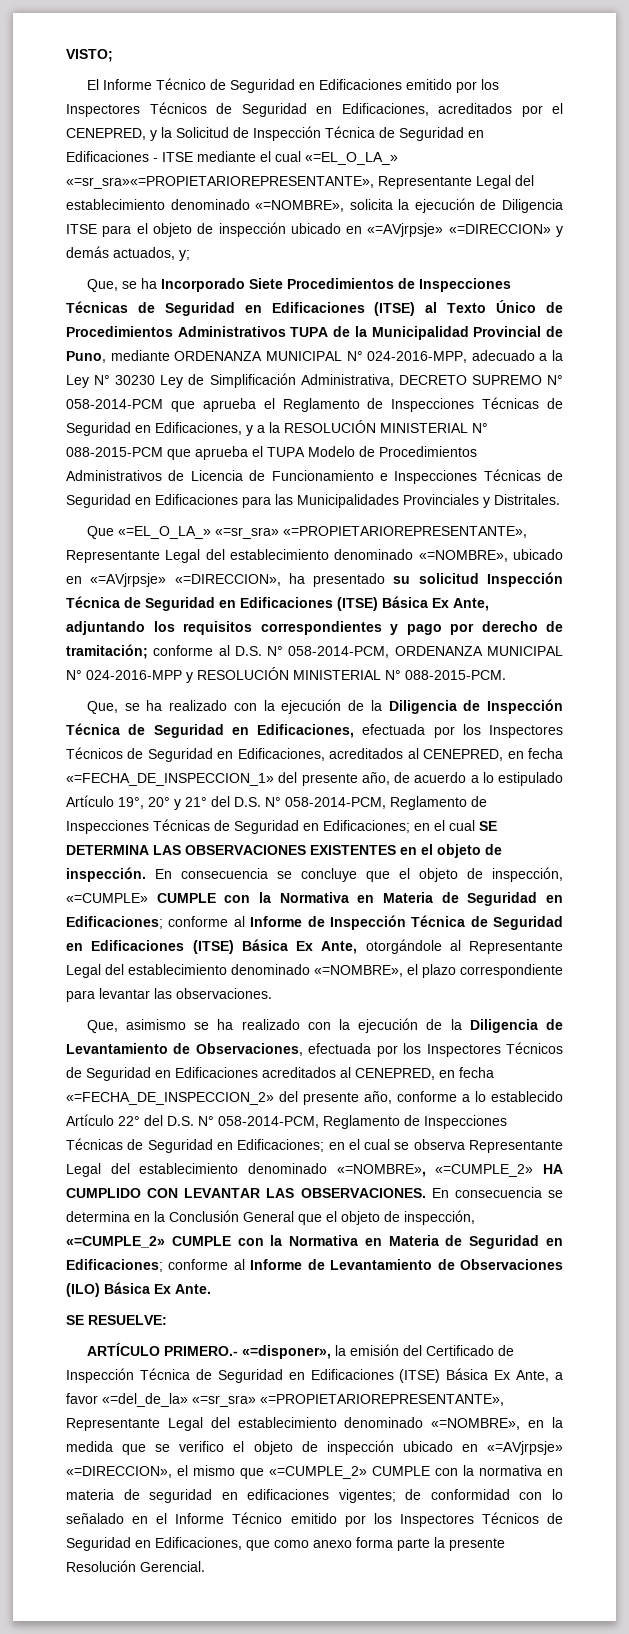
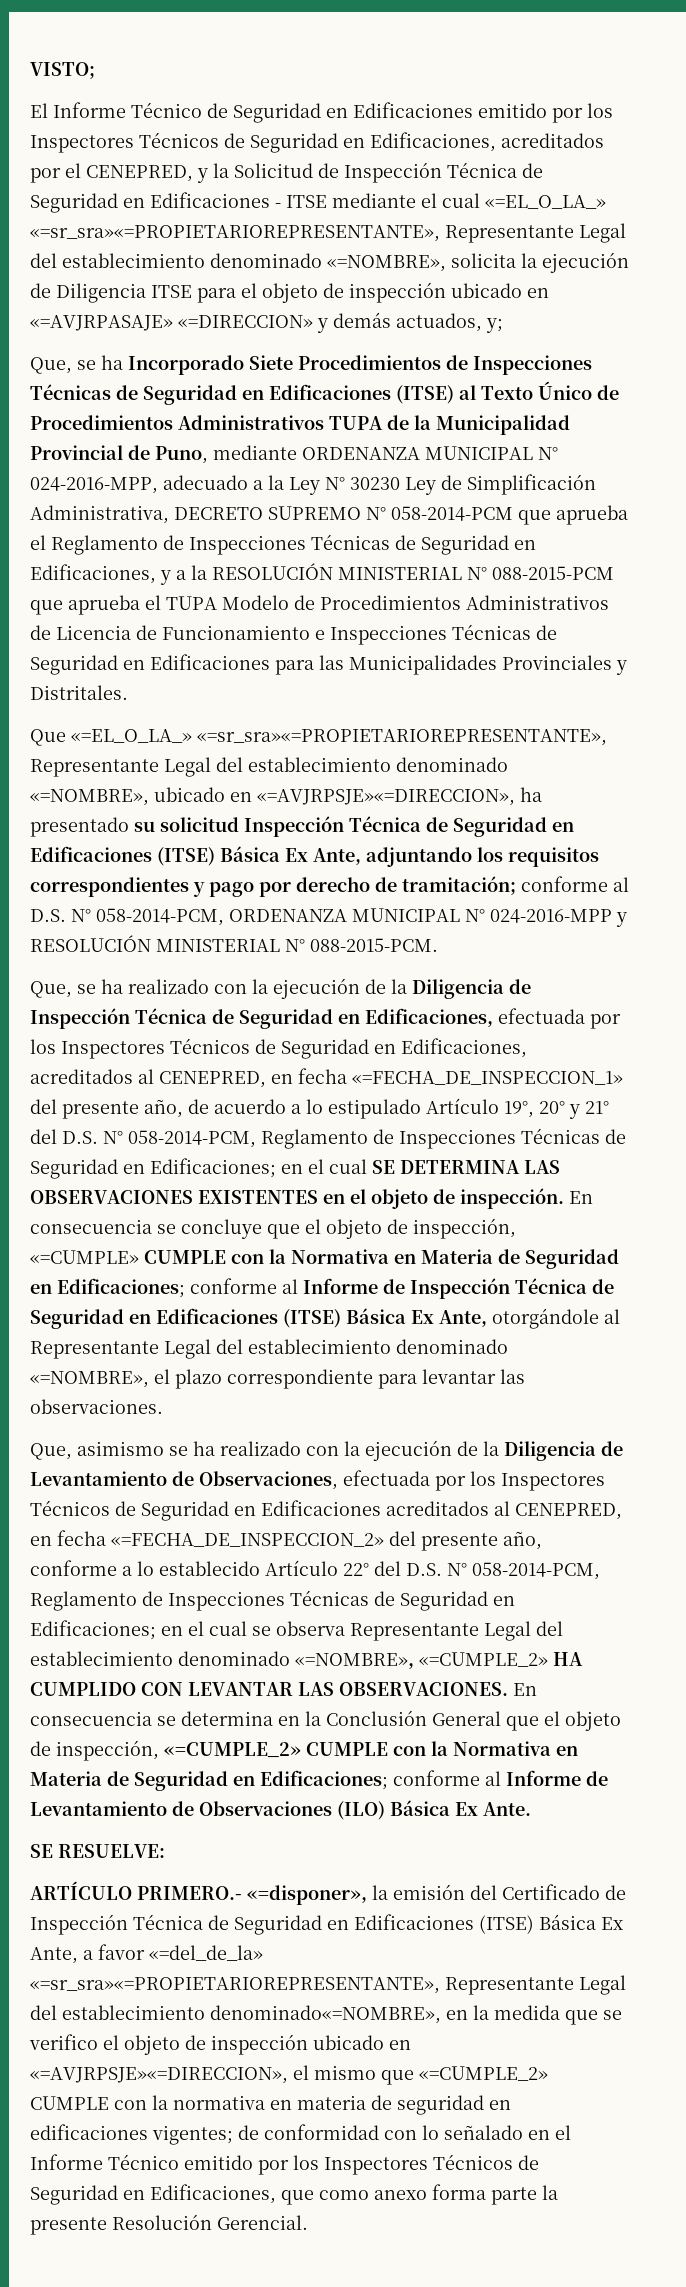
- El Informe Técnico de Seguridad en Edificaciones emitido por los Inspectores Técnicos de Seguridad en Edificaciones, acreditados por el CENEPRED, y la Solicitud de Inspección Técnica de Seguridad en Edificaciones - ITSE mediante el cual «=EL_O_LA_» «=sr_sra»«=PROPIETARIOREPRESENTANTE», Representante Legal del establecimiento denominado «=NOMBRE», solicita la ejecución de Diligencia ITSE para el objeto de inspección ubicado en «=AVjrpsje» «=DIRECCION» y demás actuados, y;
+ El Informe Técnico de Seguridad en Edificaciones emitido por los Inspectores Técnicos de Seguridad en Edificaciones, acreditados por el CENEPRED, y la Solicitud de Inspección Técnica de Seguridad en Edificaciones - ITSE mediante el cual «=EL_O_LA_» «=sr_sra»«=PROPIETARIOREPRESENTANTE», Representante Legal del establecimiento denominado «=NOMBRE», solicita la ejecución de Diligencia ITSE para el objeto de inspección ubicado en «=AVJRPASAJE» «=DIRECCION» y demás actuados, y;
- Que «=EL_O_LA_» «=sr_sra» «=PROPIETARIOREPRESENTANTE», Representante Legal del establecimiento denominado «=NOMBRE», ubicado en «=AVjrpsje» «=DIRECCION», ha presentado su solicitud Inspección Técnica de Seguridad en Edificaciones (ITSE) Básica Ex Ante, adjuntando los requisitos correspondientes y pago por derecho de tramitación; conforme al D.S. N° 058-2014-PCM, ORDENANZA MUNICIPAL N° 024-2016-MPP y RESOLUCIÓN MINISTERIAL N° 088-2015-PCM.
+ Que «=EL_O_LA_» «=sr_sra»«=PROPIETARIOREPRESENTANTE», Representante Legal del establecimiento denominado «=NOMBRE», ubicado en «=AVJRPSJE»«=DIRECCION», ha presentado su solicitud Inspección Técnica de Seguridad en Edificaciones (ITSE) Básica Ex Ante, adjuntando los requisitos correspondientes y pago por derecho de tramitación; conforme al D.S. N° 058-2014-PCM, ORDENANZA MUNICIPAL N° 024-2016-MPP y RESOLUCIÓN MINISTERIAL N° 088-2015-PCM.
- ARTÍCULO PRIMERO.- «=disponer», la emisión del Certificado de Inspección Técnica de Seguridad en Edificaciones (ITSE) Básica Ex Ante, a favor «=del_de_la» «=sr_sra» «=PROPIETARIOREPRESENTANTE», Representante Legal del establecimiento denominado «=NOMBRE», en la medida que se verifico el objeto de inspección ubicado en «=AVjrpsje» «=DIRECCION», el mismo que «=CUMPLE_2» CUMPLE con la normativa en materia de seguridad en edificaciones vigentes;
+ ARTÍCULO PRIMERO.- «=disponer», la emisión del Certificado de Inspección Técnica de Seguridad en Edificaciones (ITSE) Básica Ex Ante, a favor «=del_de_la» «=sr_sra»«=PROPIETARIOREPRESENTANTE», Representante Legal del establecimiento denominado«=NOMBRE», en la medida que se verifico el objeto de inspección ubicado en «=AVJRPSJE»«=DIRECCION», el mismo que «=CUMPLE_2» CUMPLE con la normativa en materia de seguridad en edificaciones vigentes;

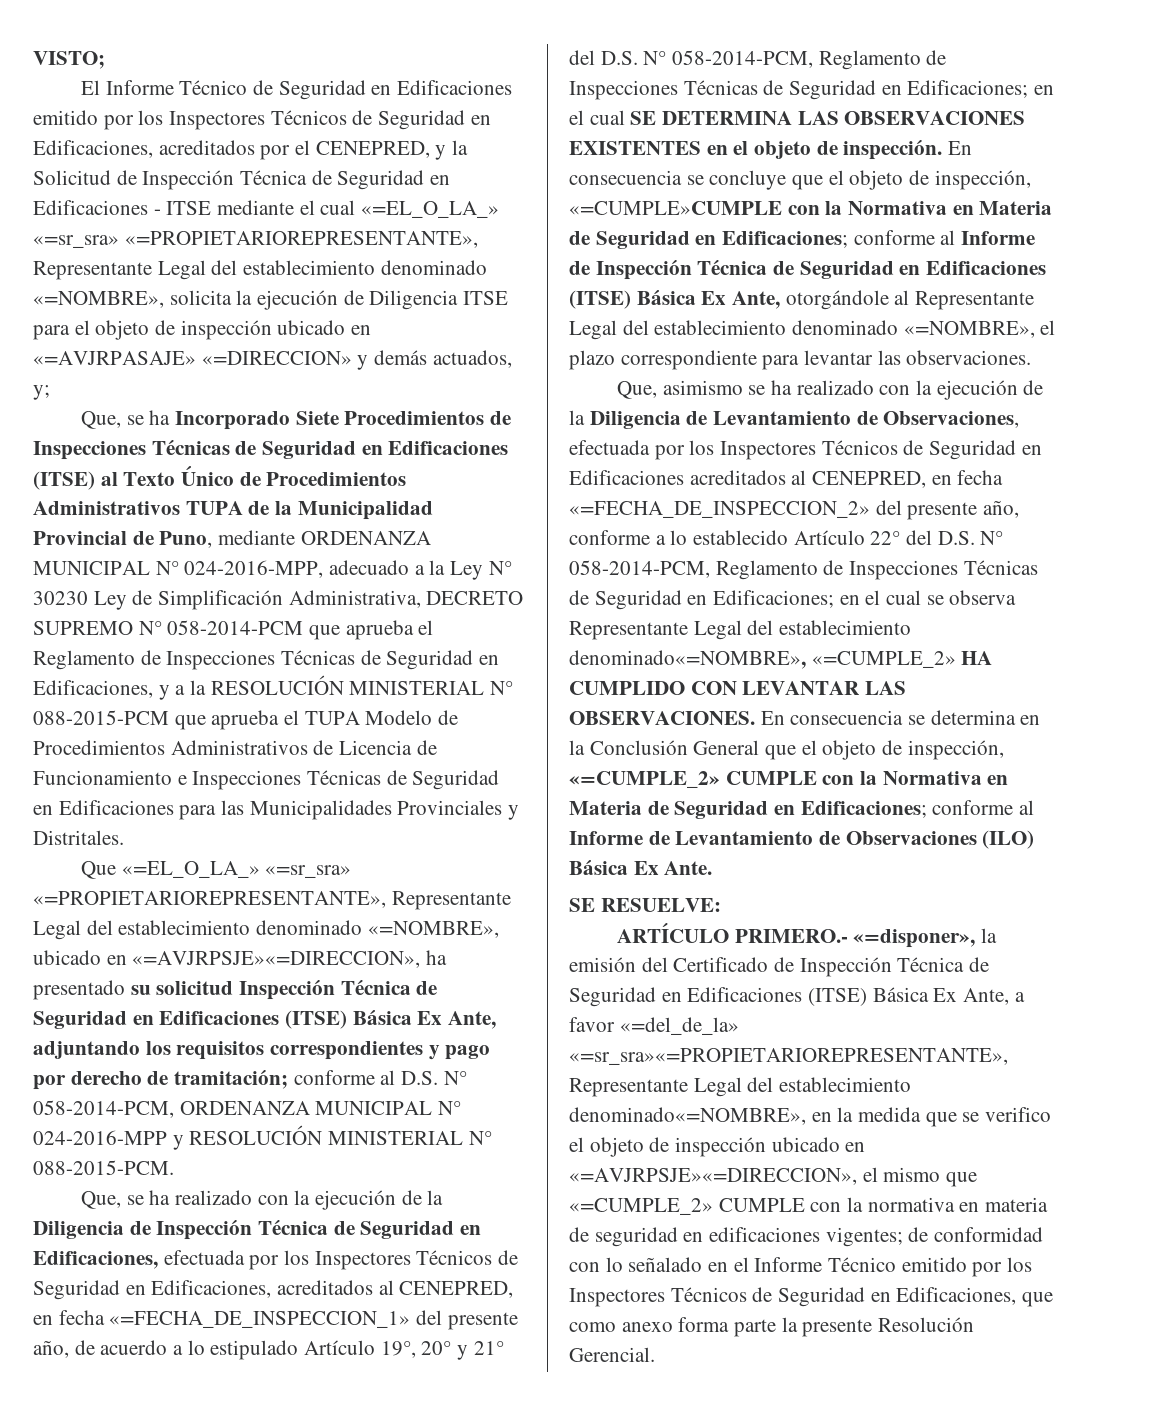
- El Informe Técnico de Seguridad en Edificaciones emitido por los Inspectores Técnicos de Seguridad en Edificaciones, acreditados por el CENEPRED, y la Solicitud de Inspección Técnica de Seguridad en Edificaciones - ITSE mediante el cual «=EL_O_LA_» «=sr_sra»«=PROPIETARIOREPRESENTANTE», Representante Legal del establecimiento denominado «=NOMBRE», solicita la ejecución de Diligencia ITSE para el objeto de inspección ubicado en «=AVJRPASAJE» «=DIRECCION» y demás actuados, y;
+ El Informe Técnico de Seguridad en Edificaciones emitido por los Inspectores Técnicos de Seguridad en Edificaciones, acreditados por el CENEPRED, y la Solicitud de Inspección Técnica de Seguridad en Edificaciones - ITSE mediante el cual «=EL_O_LA_» «=sr_sra» «=PROPIETARIOREPRESENTANTE», Representante Legal del establecimiento denominado «=NOMBRE», solicita la ejecución de Diligencia ITSE para el objeto de inspección ubicado en «=AVJRPASAJE» «=DIRECCION» y demás actuados, y;
- Que «=EL_O_LA_» «=sr_sra»«=PROPIETARIOREPRESENTANTE», Representante Legal del establecimiento denominado «=NOMBRE», ubicado en «=AVJRPSJE»«=DIRECCION», ha presentado su solicitud Inspección Técnica de Seguridad en Edificaciones (ITSE) Básica Ex Ante, adjuntando los requisitos correspondientes y pago por derecho de tramitación; conforme al D.S. N° 058-2014-PCM, ORDENANZA MUNICIPAL N° 024-2016-MPP y RESOLUCIÓN MINISTERIAL N° 088-2015-PCM.
+ Que «=EL_O_LA_» «=sr_sra» «=PROPIETARIOREPRESENTANTE», Representante Legal del establecimiento denominado «=NOMBRE», ubicado en «=AVJRPSJE»«=DIRECCION», ha presentado su solicitud Inspección Técnica de Seguridad en Edificaciones (ITSE) Básica Ex Ante, adjuntando los requisitos correspondientes y pago por derecho de tramitación; conforme al D.S. N° 058-2014-PCM, ORDENANZA MUNICIPAL N° 024-2016-MPP y RESOLUCIÓN MINISTERIAL N° 088-2015-PCM.
- En consecuencia se concluye que el objeto de inspección, «=CUMPLE» CUMPLE con la Normativa en Materia de Seguridad en Edificaciones; conforme al Informe de Inspección Técnica de Seguridad en Edificaciones (ITSE) Básica Ex Ante, otorgándole al Representante Legal del establecimiento denominado «=NOMBRE», el plazo correspondiente para levantar las observaciones.
+ En consecuencia se concluye que el objeto de inspección, «=CUMPLE»CUMPLE con la Normativa en Materia de Seguridad en Edificaciones; conforme al Informe de Inspección Técnica de Seguridad en Edificaciones (ITSE) Básica Ex Ante, otorgándole al Representante Legal del establecimiento denominado «=NOMBRE», el plazo correspondiente para levantar las observaciones.
- en el cual se observa Representante Legal del establecimiento denominado «=NOMBRE», «=CUMPLE_2» HA CUMPLIDO CON LEVANTAR LAS OBSERVACIONES.
+ en el cual se observa Representante Legal del establecimiento denominado«=NOMBRE», «=CUMPLE_2» HA CUMPLIDO CON LEVANTAR LAS OBSERVACIONES.

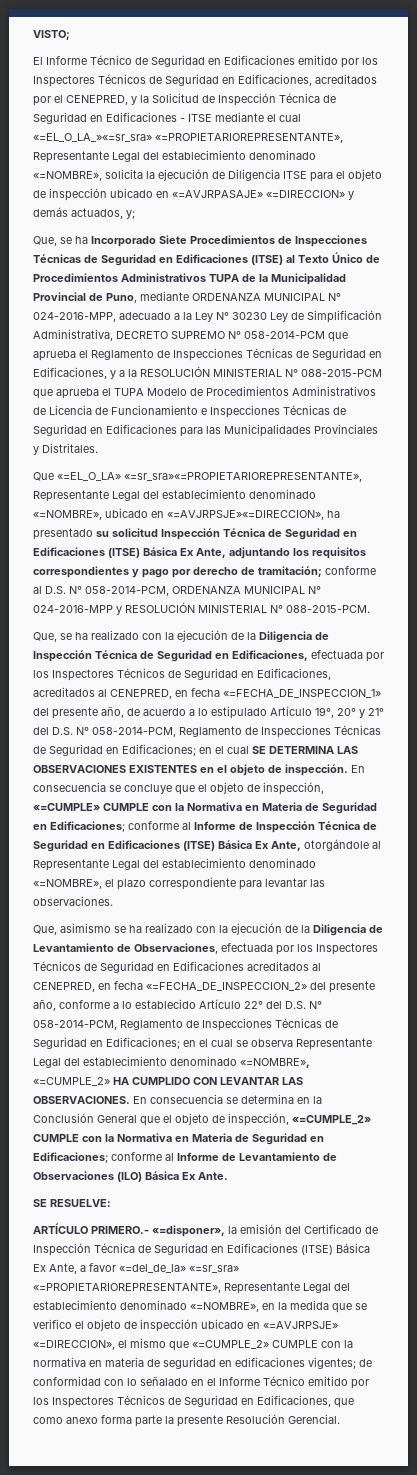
- El Informe Técnico de Seguridad en Edificaciones emitido por los Inspectores Técnicos de Seguridad en Edificaciones, acreditados por el CENEPRED, y la Solicitud de Inspección Técnica de Seguridad en Edificaciones - ITSE mediante el cual «=EL_O_LA_» «=sr_sra» «=PROPIETARIOREPRESENTANTE», Representante Legal del establecimiento denominado «=NOMBRE», solicita la ejecución de Diligencia ITSE para el objeto de inspección ubicado en «=AVJRPASAJE» «=DIRECCION» y demás actuados, y;
+ El Informe Técnico de Seguridad en Edificaciones emitido por los Inspectores Técnicos de Seguridad en Edificaciones, acreditados por el CENEPRED, y la Solicitud de Inspección Técnica de Seguridad en Edificaciones - ITSE mediante el cual «=EL_O_LA_»«=sr_sra» «=PROPIETARIOREPRESENTANTE», Representante Legal del establecimiento denominado «=NOMBRE», solicita la ejecución de Diligencia ITSE para el objeto de inspección ubicado en «=AVJRPASAJE» «=DIRECCION» y demás actuados, y;
- Que «=EL_O_LA_» «=sr_sra» «=PROPIETARIOREPRESENTANTE», Representante Legal del establecimiento denominado «=NOMBRE», ubicado en «=AVJRPSJE»«=DIRECCION», ha presentado su solicitud Inspección Técnica de Seguridad en Edificaciones (ITSE) Básica Ex Ante, adjuntando los requisitos correspondientes y pago por derecho de tramitación; conforme al D.S. N° 058-2014-PCM, ORDENANZA MUNICIPAL N° 024-2016-MPP y RESOLUCIÓN MINISTERIAL N° 088-2015-PCM.
+ Que «=EL_O_LA» «=sr_sra»«=PROPIETARIOREPRESENTANTE», Representante Legal del establecimiento denominado «=NOMBRE», ubicado en «=AVJRPSJE»«=DIRECCION», ha presentado su solicitud Inspección Técnica de Seguridad en Edificaciones (ITSE) Básica Ex Ante, adjuntando los requisitos correspondientes y pago por derecho de tramitación; conforme al D.S. N° 058-2014-PCM, ORDENANZA MUNICIPAL N° 024-2016-MPP y RESOLUCIÓN MINISTERIAL N° 088-2015-PCM.
- En consecuencia se concluye que el objeto de inspección, «=CUMPLE»CUMPLE con la Normativa en Materia de Seguridad en Edificaciones; conforme al Informe de Inspección Técnica de Seguridad en Edificaciones (ITSE) Básica Ex Ante, otorgándole al Representante Legal del establecimiento denominado «=NOMBRE», el plazo correspondiente para levantar las observaciones.
+ En consecuencia se concluye que el objeto de inspección, «=CUMPLE» CUMPLE con la Normativa en Materia de Seguridad en Edificaciones; conforme al Informe de Inspección Técnica de Seguridad en Edificaciones (ITSE) Básica Ex Ante, otorgándole al Representante Legal del establecimiento denominado «=NOMBRE», el plazo correspondiente para levantar las observaciones.
- en el cual se observa Representante Legal del establecimiento denominado«=NOMBRE», «=CUMPLE_2» HA CUMPLIDO CON LEVANTAR LAS OBSERVACIONES.
+ en el cual se observa Representante Legal del establecimiento denominado «=NOMBRE», «=CUMPLE_2» HA CUMPLIDO CON LEVANTAR LAS OBSERVACIONES.
- ARTÍCULO PRIMERO.- «=disponer», la emisión del Certificado de Inspección Técnica de Seguridad en Edificaciones (ITSE) Básica Ex Ante, a favor «=del_de_la» «=sr_sra»«=PROPIETARIOREPRESENTANTE», Representante Legal del establecimiento denominado«=NOMBRE», en la medida que se verifico el objeto de inspección ubicado en «=AVJRPSJE»«=DIRECCION», el mismo que «=CUMPLE_2» CUMPLE con la normativa en materia de seguridad en edificaciones vigentes;
+ ARTÍCULO PRIMERO.- «=disponer», la emisión del Certificado de Inspección Técnica de Seguridad en Edificaciones (ITSE) Básica Ex Ante, a favor «=del_de_la» «=sr_sra» «=PROPIETARIOREPRESENTANTE», Representante Legal del establecimiento denominado «=NOMBRE», en la medida que se verifico el objeto de inspección ubicado en «=AVJRPSJE» «=DIRECCION», el mismo que «=CUMPLE_2» CUMPLE con la normativa en materia de seguridad en edificaciones vigentes;

